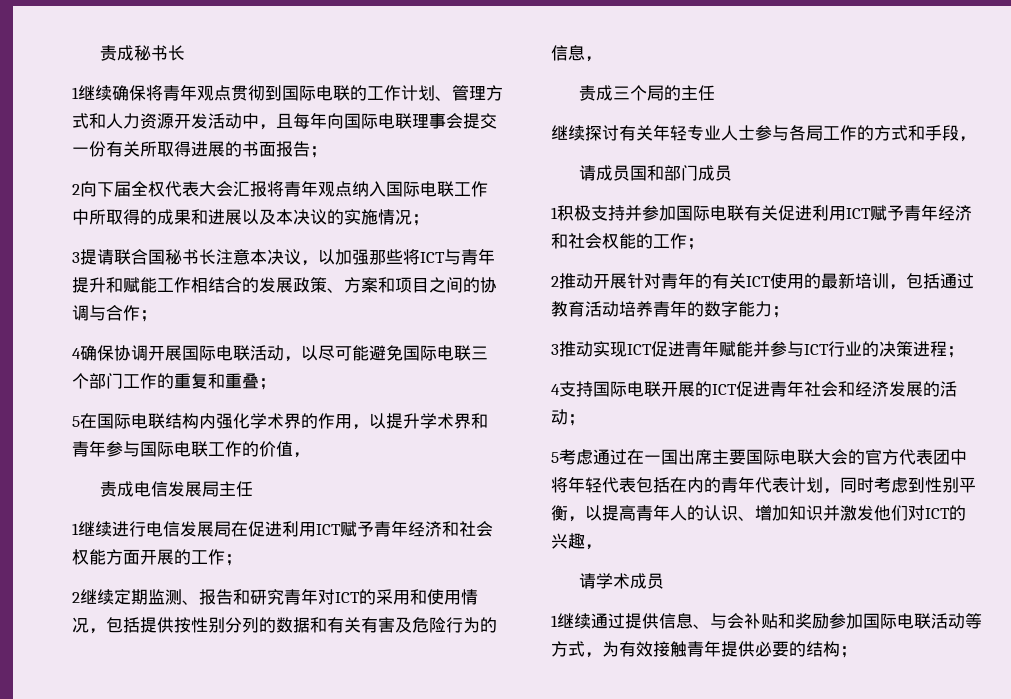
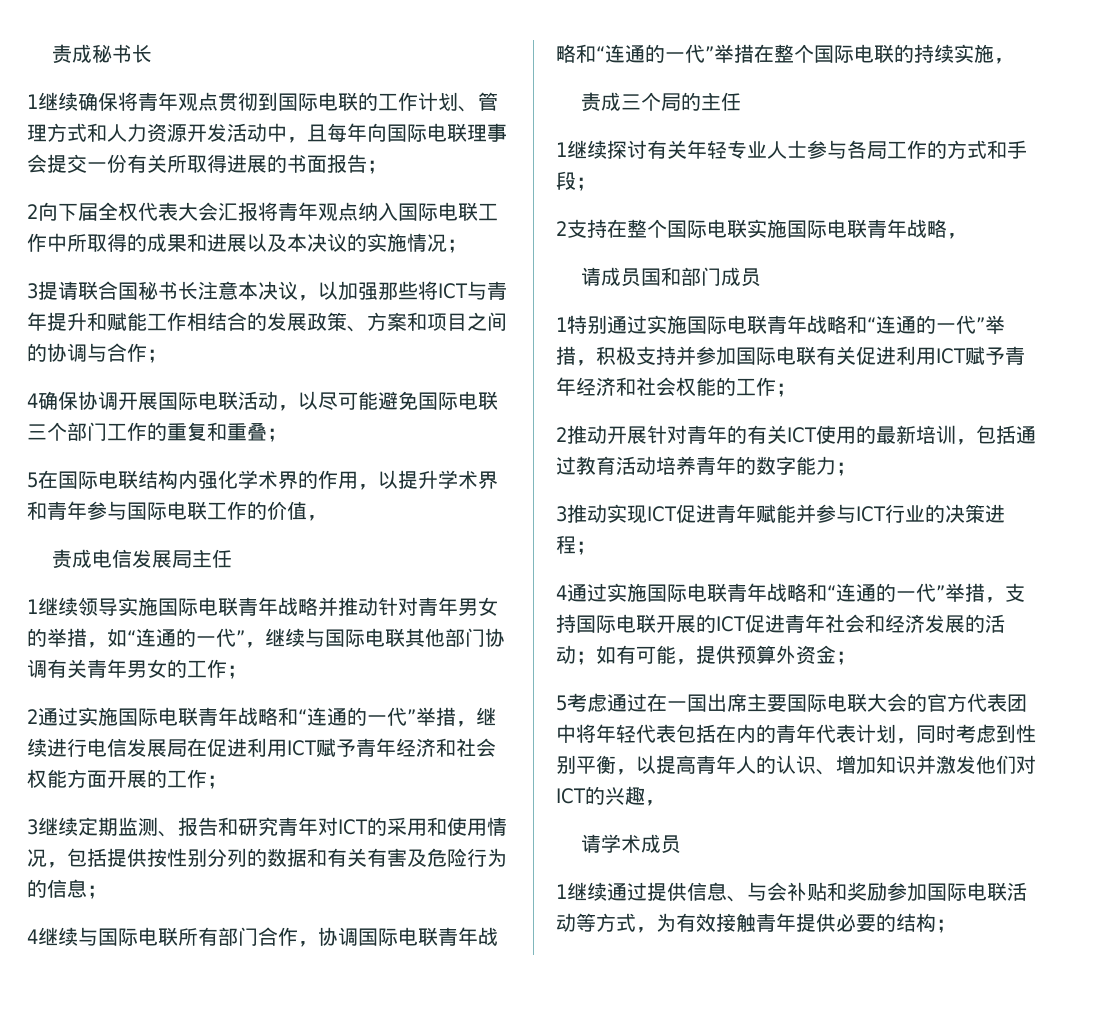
- 1继续进行电信发展局在促进利用ICT赋予青年经济和社会权能方面开展的工作；
+ 1继续领导实施国际电联青年战略并推动针对青年男女的举措，如“连通的一代”，继续与国际电联其他部门协调有关青年男女的工作；
+ 2通过实施国际电联青年战略和“连通的一代”举措，继续进行电信发展局在促进利用ICT赋予青年经济和社会权能方面开展的工作；
- 2继续定期监测、报告和研究青年对ICT的采用和使用情况，包括提供按性别分列的数据和有关有害及危险行为的信息，
+ 3继续定期监测、报告和研究青年对ICT的采用和使用情况，包括提供按性别分列的数据和有关有害及危险行为的信息；
+ 4继续与国际电联所有部门合作，协调国际电联青年战略和“连通的一代”举措在整个国际电联的持续实施，
- 继续探讨有关年轻专业人士参与各局工作的方式和手段，
+ 1继续探讨有关年轻专业人士参与各局工作的方式和手段；
+ 2支持在整个国际电联实施国际电联青年战略，
- 1积极支持并参加国际电联有关促进利用ICT赋予青年经济和社会权能的工作；
+ 1特别通过实施国际电联青年战略和“连通的一代”举措，积极支持并参加国际电联有关促进利用ICT赋予青年经济和社会权能的工作；
- 4支持国际电联开展的ICT促进青年社会和经济发展的活动；
+ 4通过实施国际电联青年战略和“连通的一代”举措，支持国际电联开展的ICT促进青年社会和经济发展的活动；如有可能，提供预算外资金；

